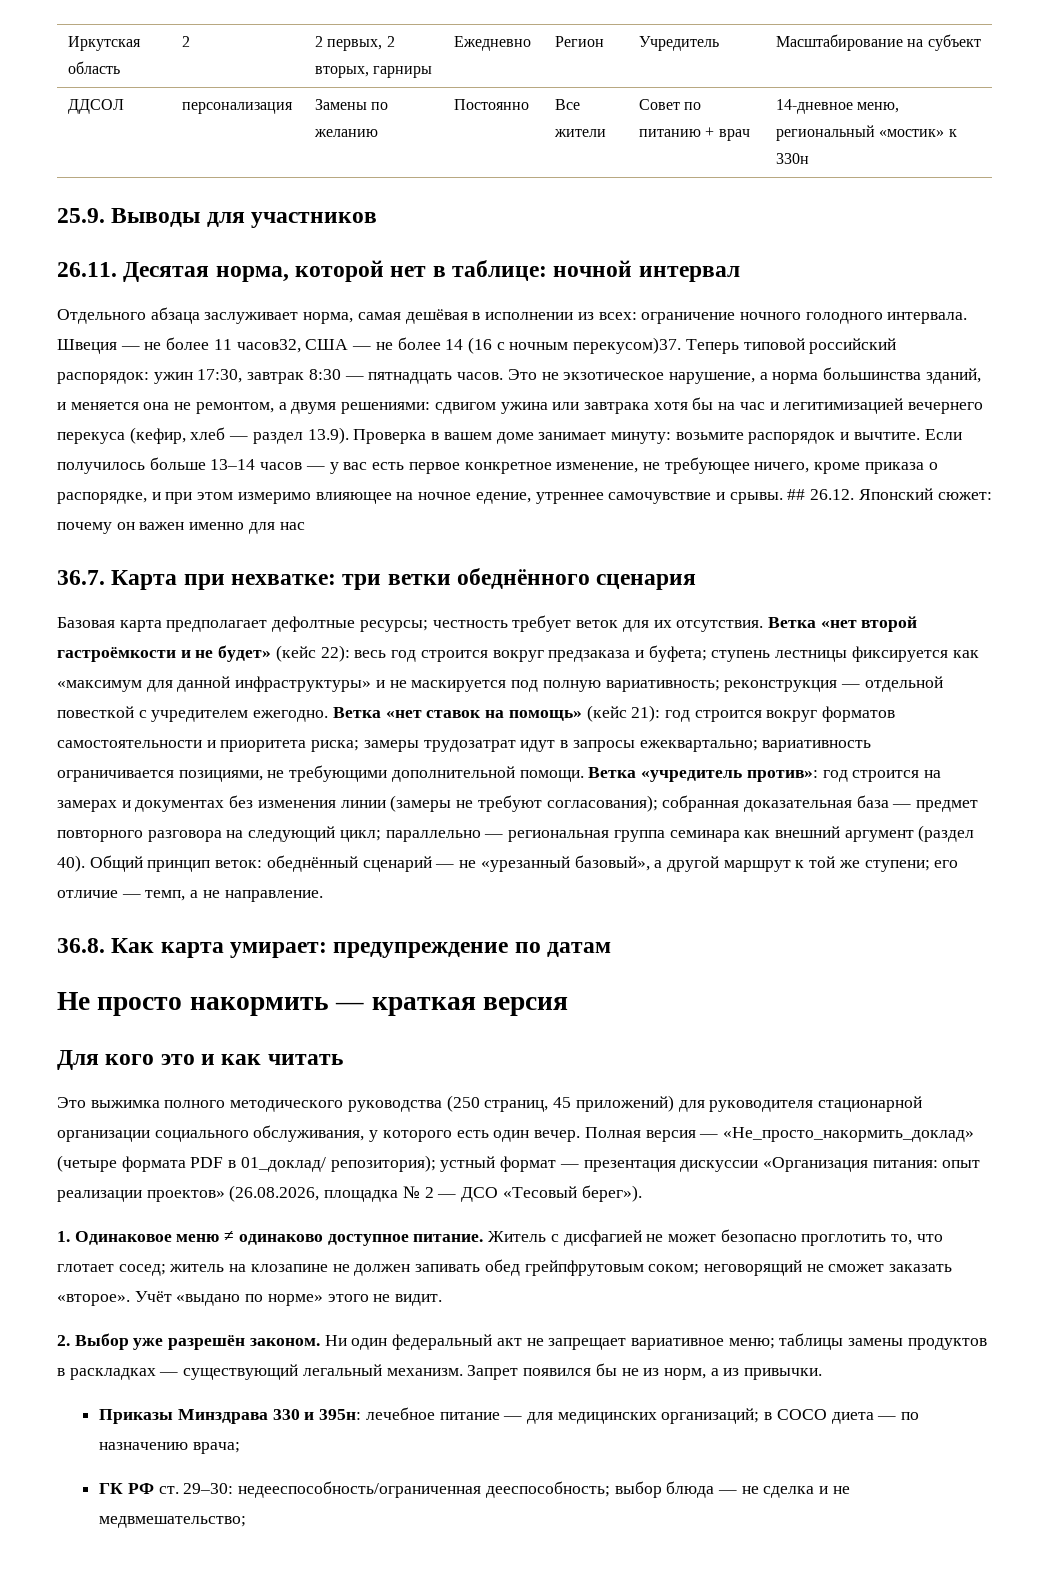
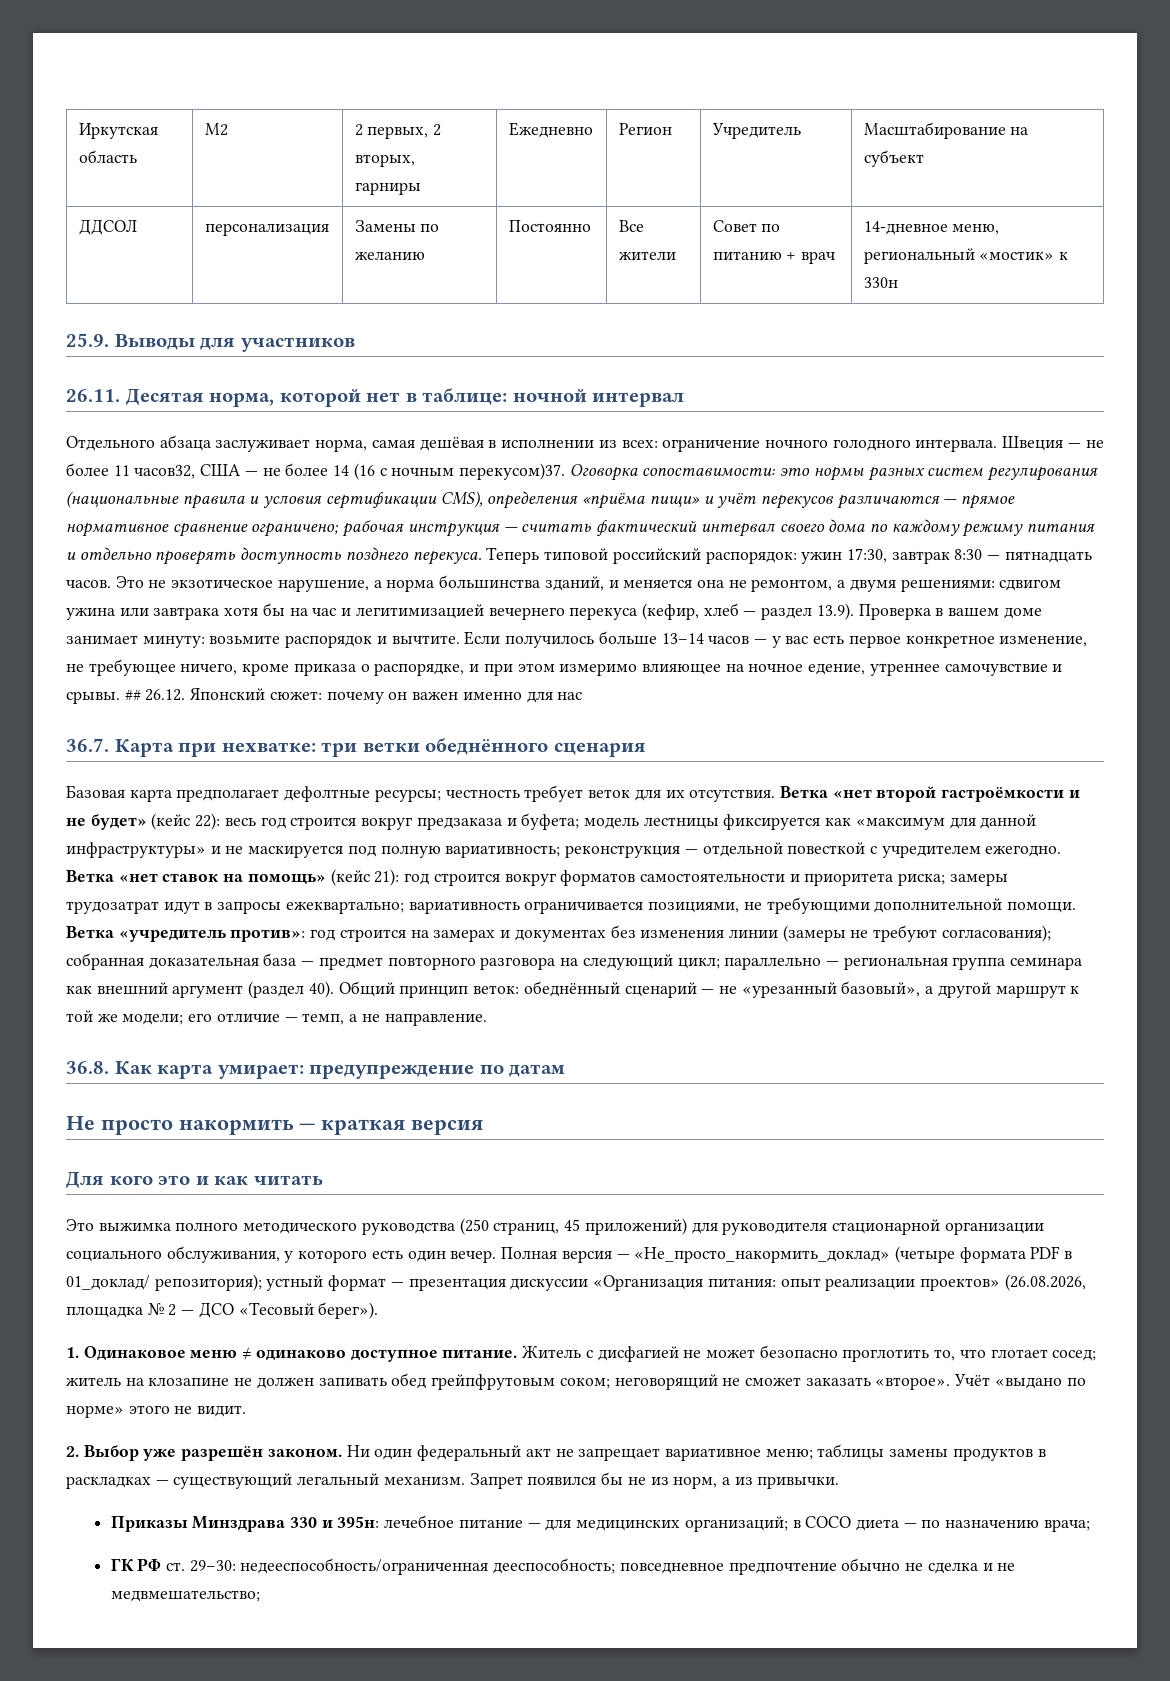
- Иркутская область | 2 | 2 первых, 2 вторых, гарниры | Ежедневно | Регион | Учредитель | Масштабирование на субъект
+ Иркутская область | М2 | 2 первых, 2 вторых, гарниры | Ежедневно | Регион | Учредитель | Масштабирование на субъект
+ Оговорка сопоставимости: это нормы разных систем регулирования (национальные правила и условия сертификации CMS), определения «приёма пищи» и учёт перекусов различаются — прямое нормативное сравнение ограничено; рабочая инструкция — считать фактический интервал своего дома по каждому режиму питания и отдельно проверять доступность позднего перекуса.
- Ветка «нет второй гастроёмкости и не будет» (кейс 22): весь год строится вокруг предзаказа и буфета; ступень лестницы фиксируется как «максимум для данной инфраструктуры» и не маскируется под полную вариативность; реконструкция — отдельной повесткой с учредителем ежегодно.
+ Ветка «нет второй гастроёмкости и не будет» (кейс 22): весь год строится вокруг предзаказа и буфета; модель лестницы фиксируется как «максимум для данной инфраструктуры» и не маскируется под полную вариативность; реконструкция — отдельной повесткой с учредителем ежегодно.
- Общий принцип веток: обеднённый сценарий — не «урезанный базовый», а другой маршрут к той же ступени; его отличие — темп, а не направление.
+ Общий принцип веток: обеднённый сценарий — не «урезанный базовый», а другой маршрут к той же модели; его отличие — темп, а не направление.
- ГК РФ ст. 29–30: недееспособность/ограниченная дееспособность; выбор блюда — не сделка и не медвмешательство;
+ ГК РФ ст. 29–30: недееспособность/ограниченная дееспособность; повседневное предпочтение обычно не сделка и не медвмешательство;

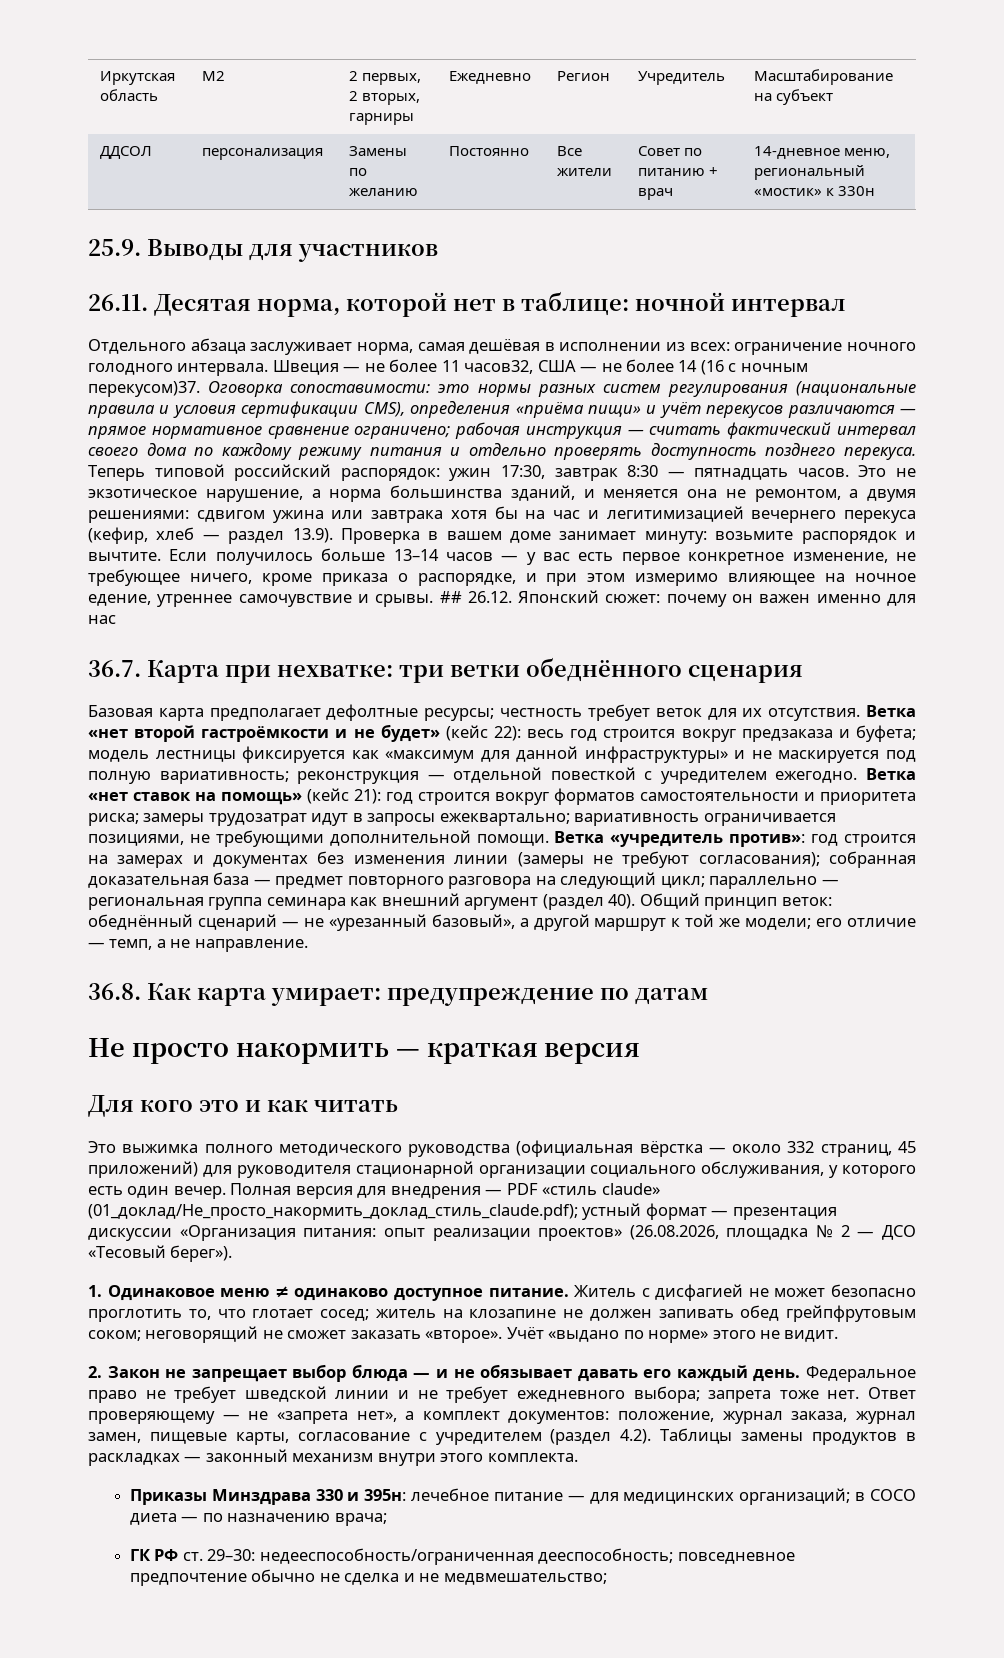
- Это выжимка полного методического руководства (250 страниц, 45 приложений) для руководителя стационарной организации социального обслуживания, у которого есть один вечер.
+ Это выжимка полного методического руководства (официальная вёрстка — около 332 страниц, 45 приложений) для руководителя стационарной организации социального обслуживания, у которого есть один вечер.
- Полная версия — «Не_просто_накормить_доклад» (четыре формата PDF в 01_доклад/ репозитория); устный формат — презентация дискуссии «Организация питания: опыт реализации проектов» (26.08.2026, площадка № 2 — ДСО «Тесовый берег»).
+ Полная версия для внедрения — PDF «стиль claude» (01_доклад/Не_просто_накормить_доклад_стиль_claude.pdf); устный формат — презентация дискуссии «Организация питания: опыт реализации проектов» (26.08.2026, площадка № 2 — ДСО «Тесовый берег»).
- 2. Выбор уже разрешён законом. Ни один федеральный акт не запрещает вариативное меню; таблицы замены продуктов в раскладках — существующий легальный механизм. Запрет появился бы не из норм, а из привычки.
+ 2. Закон не запрещает выбор блюда — и не обязывает давать его каждый день. Федеральное право не требует шведской линии и не требует ежедневного выбора; запрета тоже нет. Ответ проверяющему — не «запрета нет», а комплект документов: положение, журнал заказа, журнал замен, пищевые карты, согласование с учредителем (раздел 4.2). Таблицы замены продуктов в раскладках — законный механизм внутри этого комплекта.

